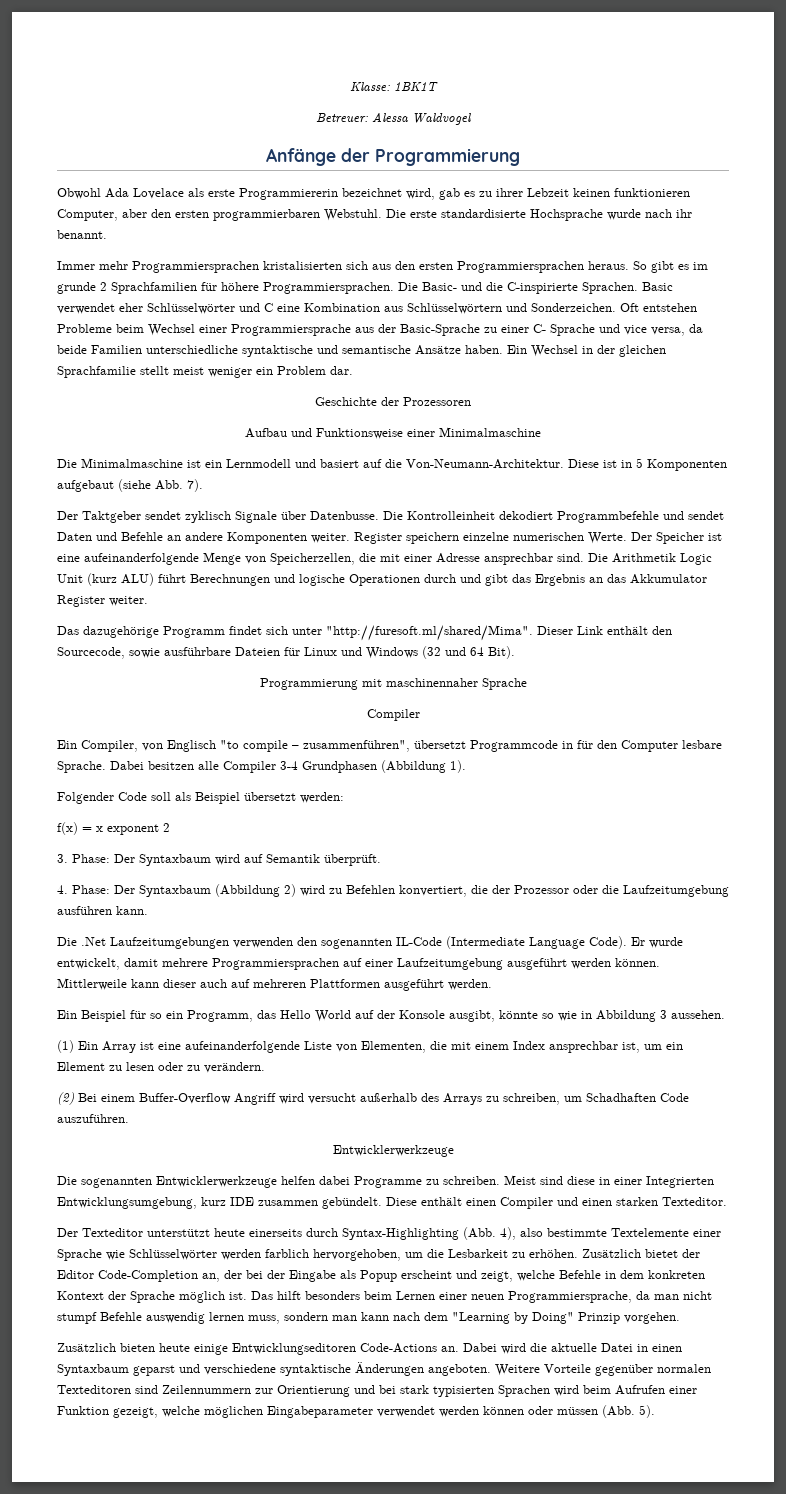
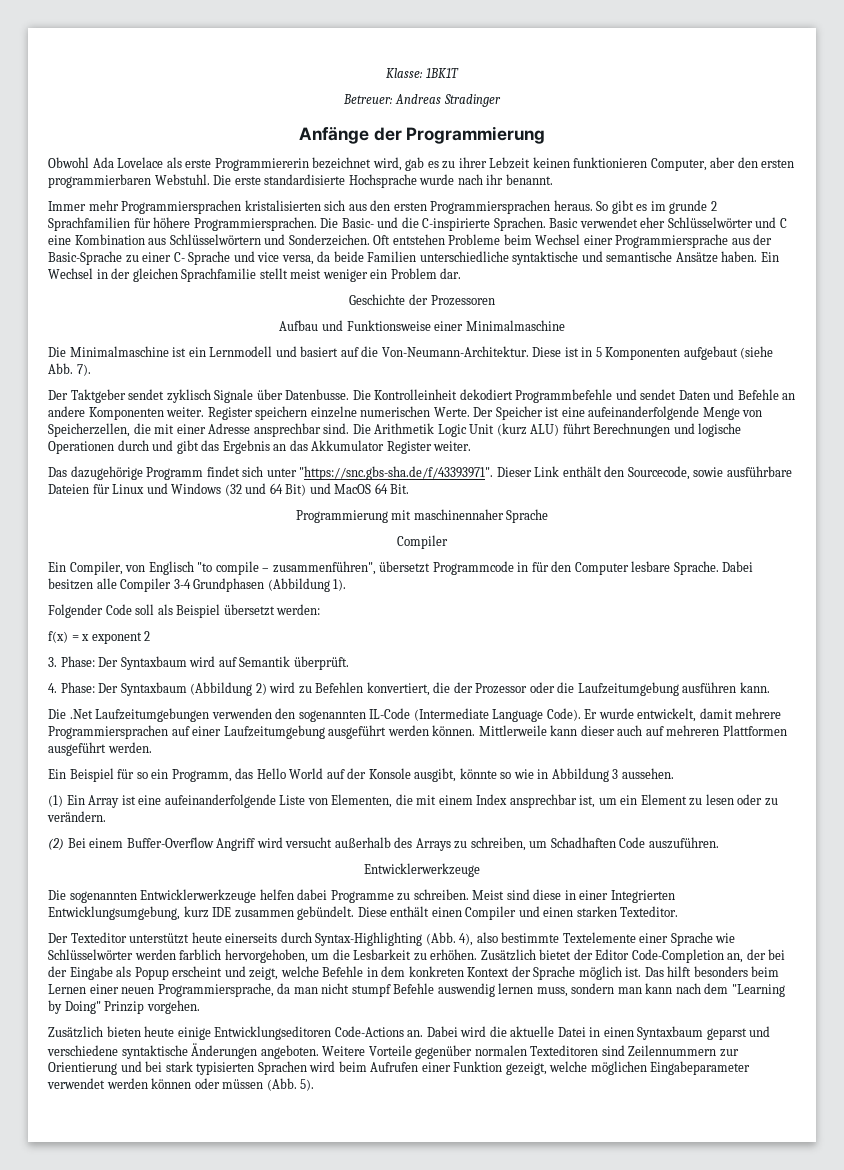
- Betreuer: Alessa Waldvogel
+ Betreuer: Andreas Stradinger
- Das dazugehörige Programm findet sich unter "http://furesoft.ml/shared/Mima". Dieser Link enthält den Sourcecode, sowie ausführbare Dateien für Linux und Windows (32 und 64 Bit).
+ Das dazugehörige Programm findet sich unter "https://snc.gbs-sha.de/f/43393971". Dieser Link enthält den Sourcecode, sowie ausführbare Dateien für Linux und Windows (32 und 64 Bit) und MacOS 64 Bit.

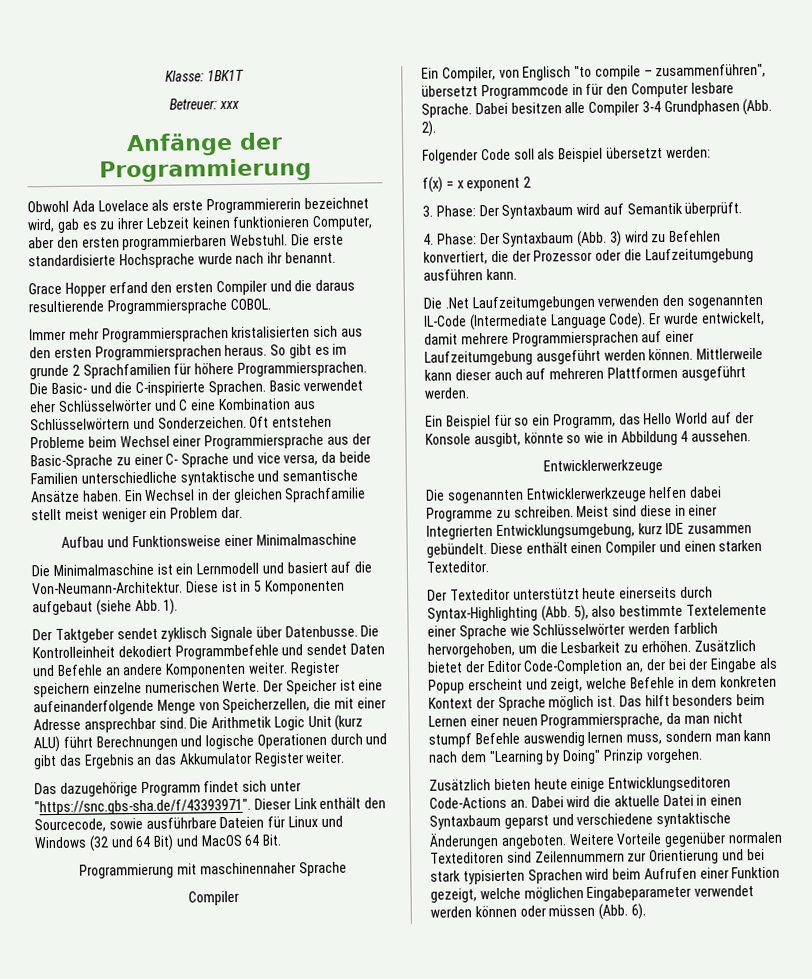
- Betreuer: Andreas Stradinger
+ Betreuer: xxx
+ Grace Hopper erfand den ersten Compiler und die daraus resultierende Programmiersprache COBOL.
- Geschichte der Prozessoren
- Diese ist in 5 Komponenten aufgebaut (siehe Abb. 7).
+ Diese ist in 5 Komponenten aufgebaut (siehe Abb. 1).
- Dabei besitzen alle Compiler 3-4 Grundphasen (Abbildung 1).
+ Dabei besitzen alle Compiler 3-4 Grundphasen (Abb. 2).
- 4. Phase: Der Syntaxbaum (Abbildung 2) wird zu Befehlen konvertiert, die der Prozessor oder die Laufzeitumgebung ausführen kann.
+ 4. Phase: Der Syntaxbaum (Abb. 3) wird zu Befehlen konvertiert, die der Prozessor oder die Laufzeitumgebung ausführen kann.
- Ein Beispiel für so ein Programm, das Hello World auf der Konsole ausgibt, könnte so wie in Abbildung 3 aussehen.
+ Ein Beispiel für so ein Programm, das Hello World auf der Konsole ausgibt, könnte so wie in Abbildung 4 aussehen.
- (1) Ein Array ist eine aufeinanderfolgende Liste von Elementen, die mit einem Index ansprechbar ist, um ein Element zu lesen oder zu verändern.
- (2) Bei einem Buffer-Overflow Angriff wird versucht außerhalb des Arrays zu schreiben, um Schadhaften Code auszuführen.
- Der Texteditor unterstützt heute einerseits durch Syntax-Highlighting (Abb. 4), also bestimmte Textelemente einer Sprache wie Schlüsselwörter werden farblich hervorgehoben, um die Lesbarkeit zu erhöhen.
+ Der Texteditor unterstützt heute einerseits durch Syntax-Highlighting (Abb. 5), also bestimmte Textelemente einer Sprache wie Schlüsselwörter werden farblich hervorgehoben, um die Lesbarkeit zu erhöhen.
- Weitere Vorteile gegenüber normalen Texteditoren sind Zeilennummern zur Orientierung und bei stark typisierten Sprachen wird beim Aufrufen einer Funktion gezeigt, welche möglichen Eingabeparameter verwendet werden können oder müssen (Abb. 5).
+ Weitere Vorteile gegenüber normalen Texteditoren sind Zeilennummern zur Orientierung und bei stark typisierten Sprachen wird beim Aufrufen einer Funktion gezeigt, welche möglichen Eingabeparameter verwendet werden können oder müssen (Abb. 6).

